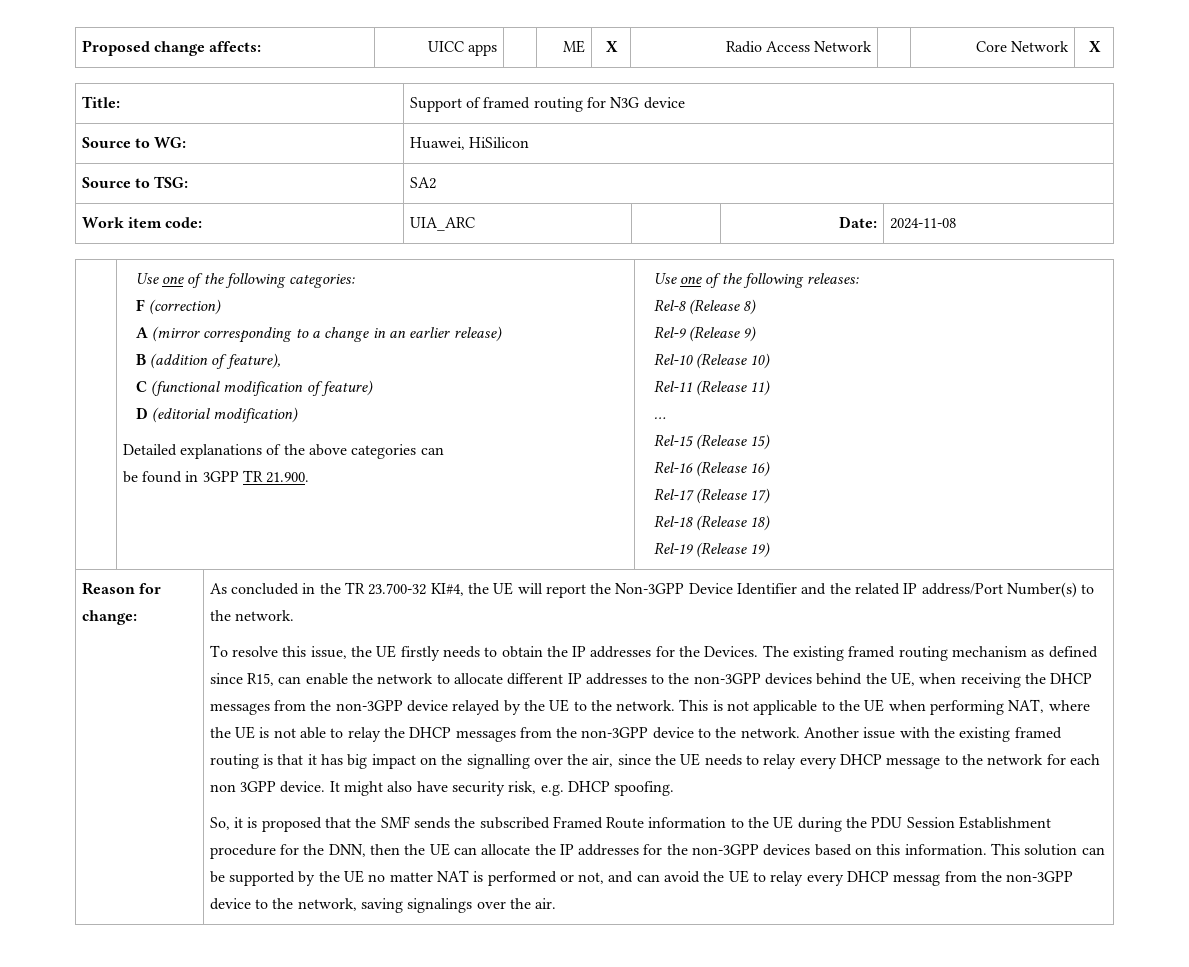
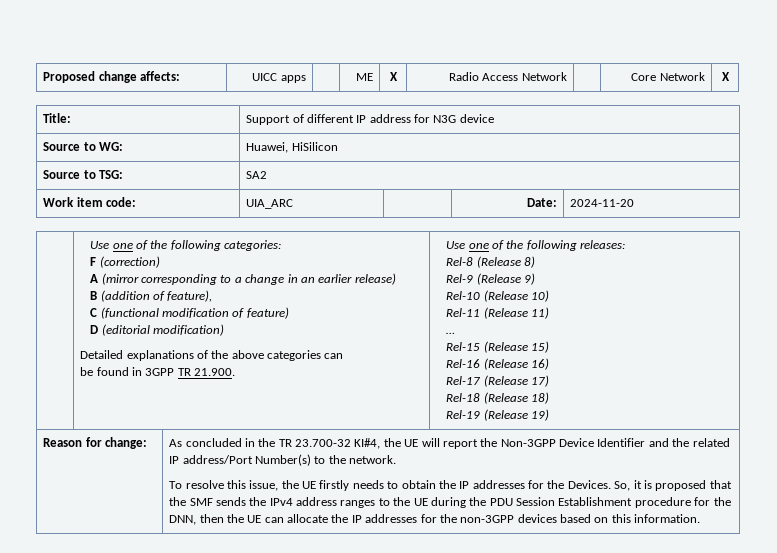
- Title: | Support of framed routing for N3G device
+ Title: | Support of different IP address for N3G device
- Work item code: | UIA_ARC | | Date: | 2024-11-08
+ Work item code: | UIA_ARC | | Date: | 2024-11-20
- To resolve this issue, the UE firstly needs to obtain the IP addresses for the Devices. The existing framed routing mechanism as defined since R15, can enable the network to allocate different IP addresses to the non-3GPP devices behind the UE, when receiving the DHCP messages from the non-3GPP device relayed by the UE to the network. This is not applicable to the UE when performing NAT, where the UE is not able to relay the DHCP messages from the non-3GPP device to the network. Another issue with the existing framed routing is that it has big impact on the signalling over the air, since the UE needs to relay every DHCP message to the network for each non 3GPP device. It might also have security risk, e.g. DHCP spoofing.
- So, it is proposed that the SMF sends the subscribed Framed Route information to the UE during the PDU Session Establishment procedure for the DNN, then the UE can allocate the IP addresses for the non-3GPP devices based on this information. This solution can be supported by the UE no matter NAT is performed or not, and can avoid the UE to relay every DHCP messag from the non-3GPP device to the network, saving signalings over the air.
+ To resolve this issue, the UE firstly needs to obtain the IP addresses for the Devices. So, it is proposed that the SMF sends the IPv4 address ranges to the UE during the PDU Session Establishment procedure for the DNN, then the UE can allocate the IP addresses for the non-3GPP devices based on this information.

